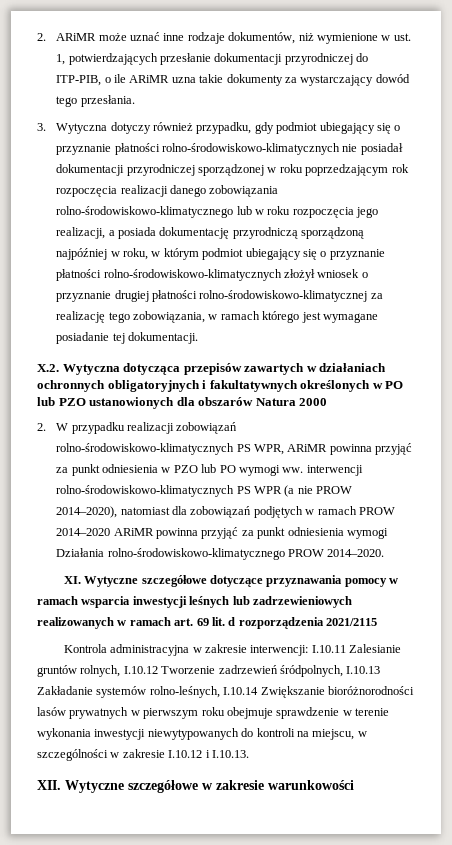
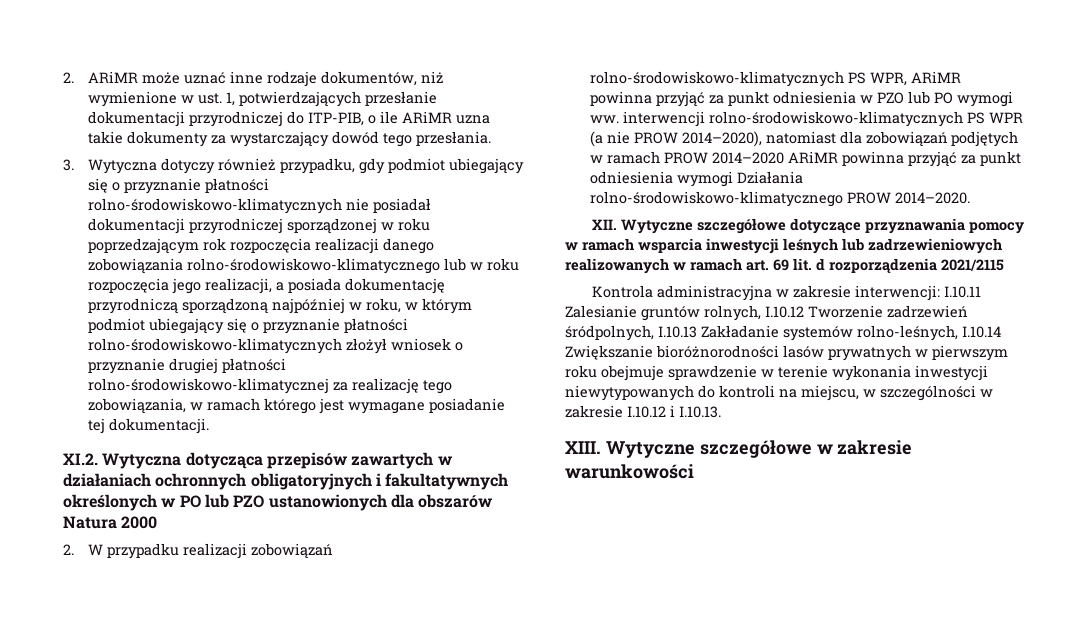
- X.2. Wytyczna dotycząca przepisów zawartych w działaniach ochronnych obligatoryjnych i fakultatywnych określonych w PO lub PZO ustanowionych dla obszarów Natura 2000
+ XI.2. Wytyczna dotycząca przepisów zawartych w działaniach ochronnych obligatoryjnych i fakultatywnych określonych w PO lub PZO ustanowionych dla obszarów Natura 2000
- XI. Wytyczne szczegółowe dotyczące przyznawania pomocy w ramach wsparcia inwestycji leśnych lub zadrzewieniowych realizowanych w ramach art. 69 lit. d rozporządzenia 2021/2115
+ XII. Wytyczne szczegółowe dotyczące przyznawania pomocy w ramach wsparcia inwestycji leśnych lub zadrzewieniowych realizowanych w ramach art. 69 lit. d rozporządzenia 2021/2115
- XII. Wytyczne szczegółowe w zakresie warunkowości
+ XIII. Wytyczne szczegółowe w zakresie warunkowości

